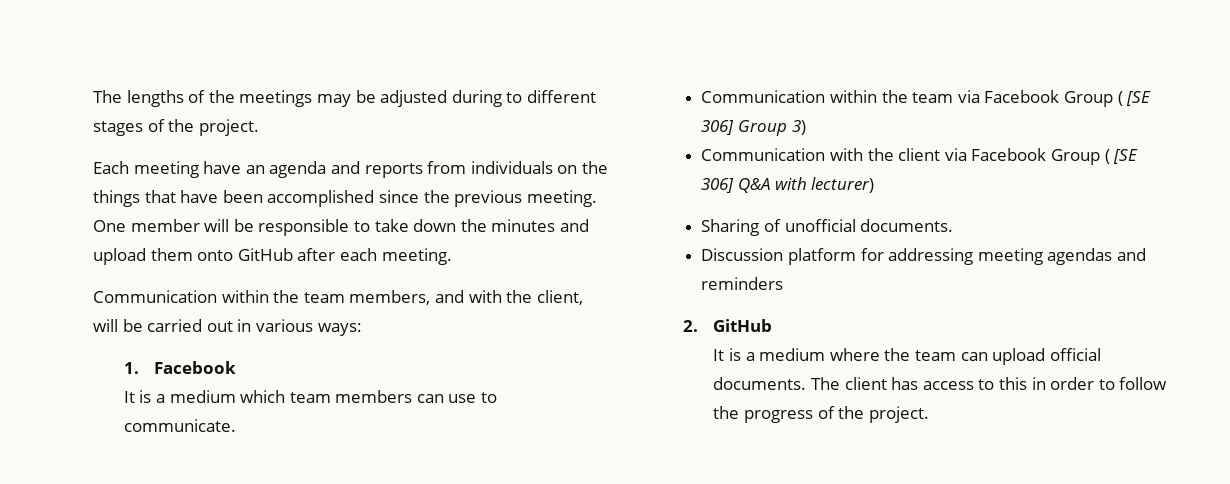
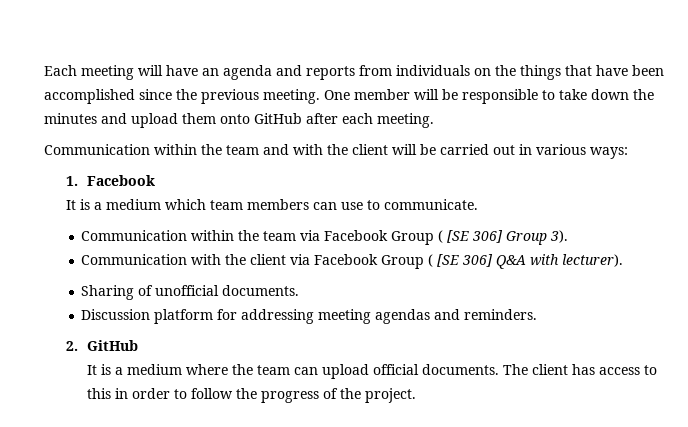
- The lengths of the meetings may be adjusted during to different stages of the project.
- Each meeting have an agenda and reports from individuals on the things that have been accomplished since the previous meeting.
+ Each meeting will have an agenda and reports from individuals on the things that have been accomplished since the previous meeting.
- Communication within the team members, and with the client, will be carried out in various ways:
+ Communication within the team and with the client will be carried out in various ways:
- Communication within the team via Facebook Group ( [SE 306] Group 3)
+ Communication within the team via Facebook Group ( [SE 306] Group 3).
- Communication with the client via Facebook Group ( [SE 306] Q&A with lecturer)
+ Communication with the client via Facebook Group ( [SE 306] Q&A with lecturer).
- Discussion platform for addressing meeting agendas and reminders
+ Discussion platform for addressing meeting agendas and reminders.

